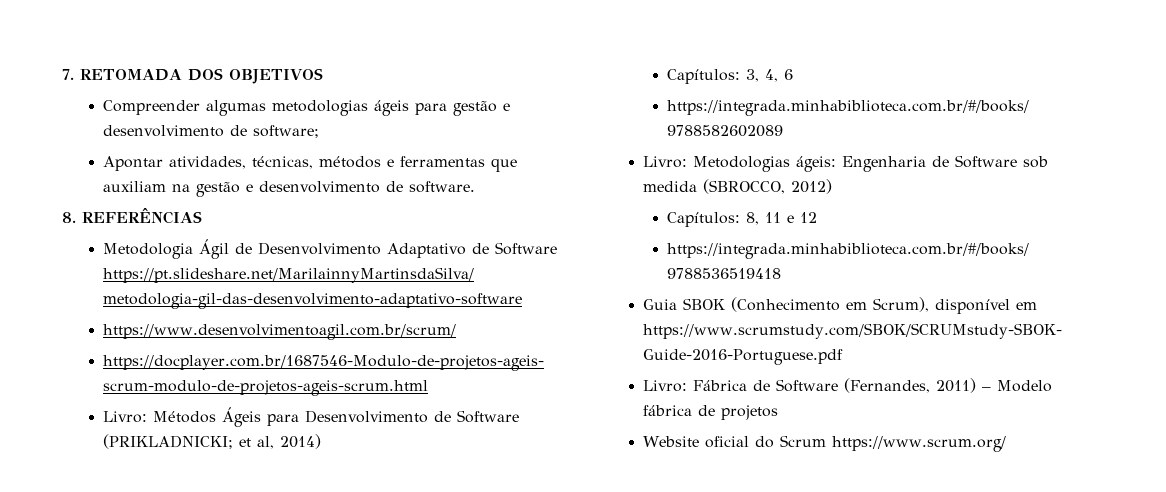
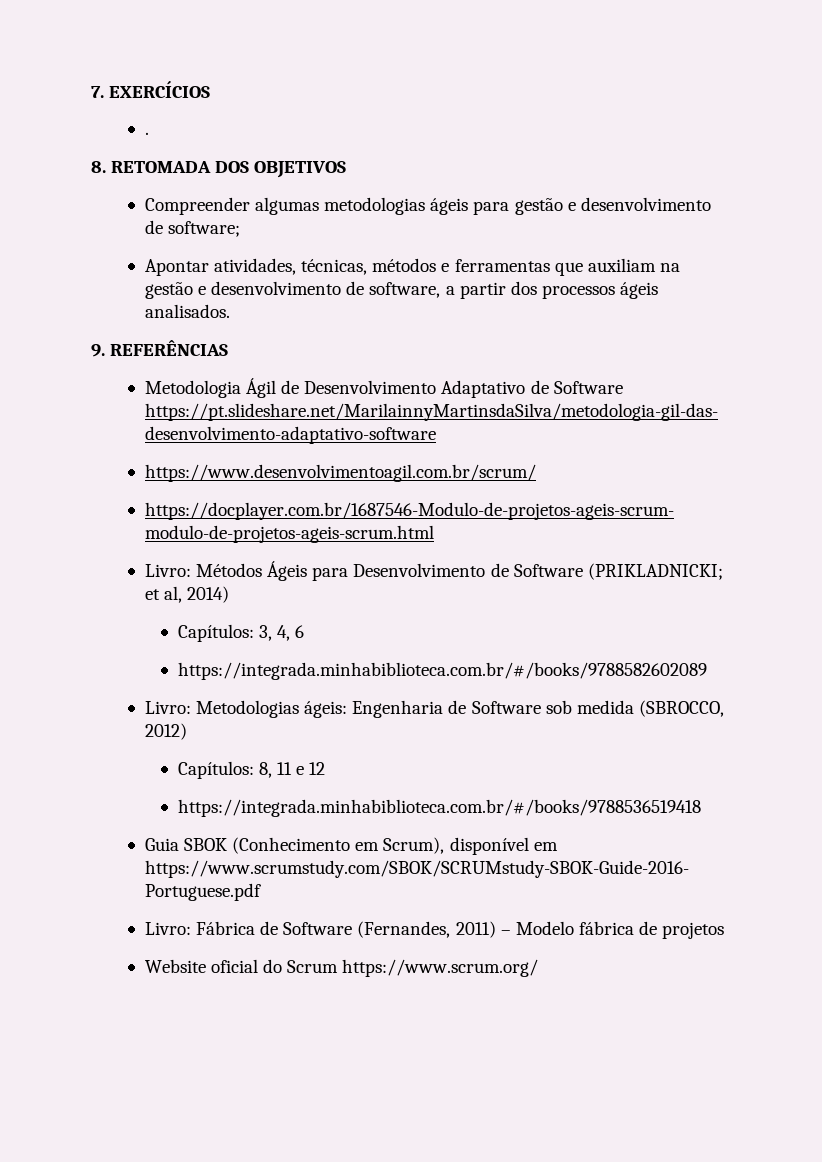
- 7. RETOMADA DOS OBJETIVOS
+ 7. EXERCÍCIOS
+ .
+ 8. RETOMADA DOS OBJETIVOS
- Apontar atividades, técnicas, métodos e ferramentas que auxiliam na gestão e desenvolvimento de software.
- 8. REFERÊNCIAS
+ Apontar atividades, técnicas, métodos e ferramentas que auxiliam na gestão e desenvolvimento de software, a partir dos processos ágeis analisados.
+ 9. REFERÊNCIAS

